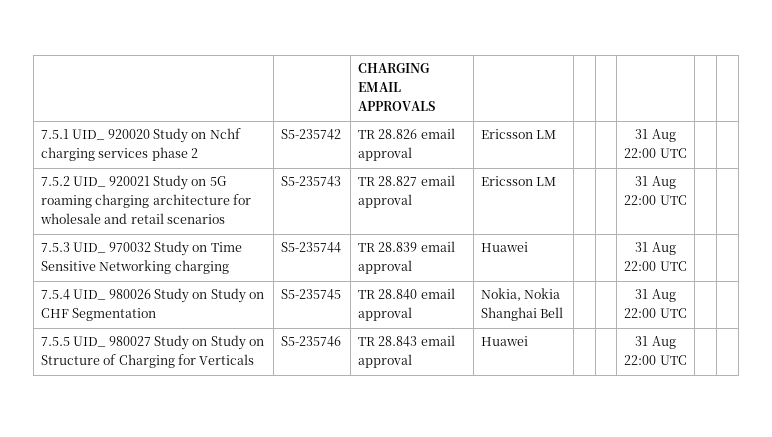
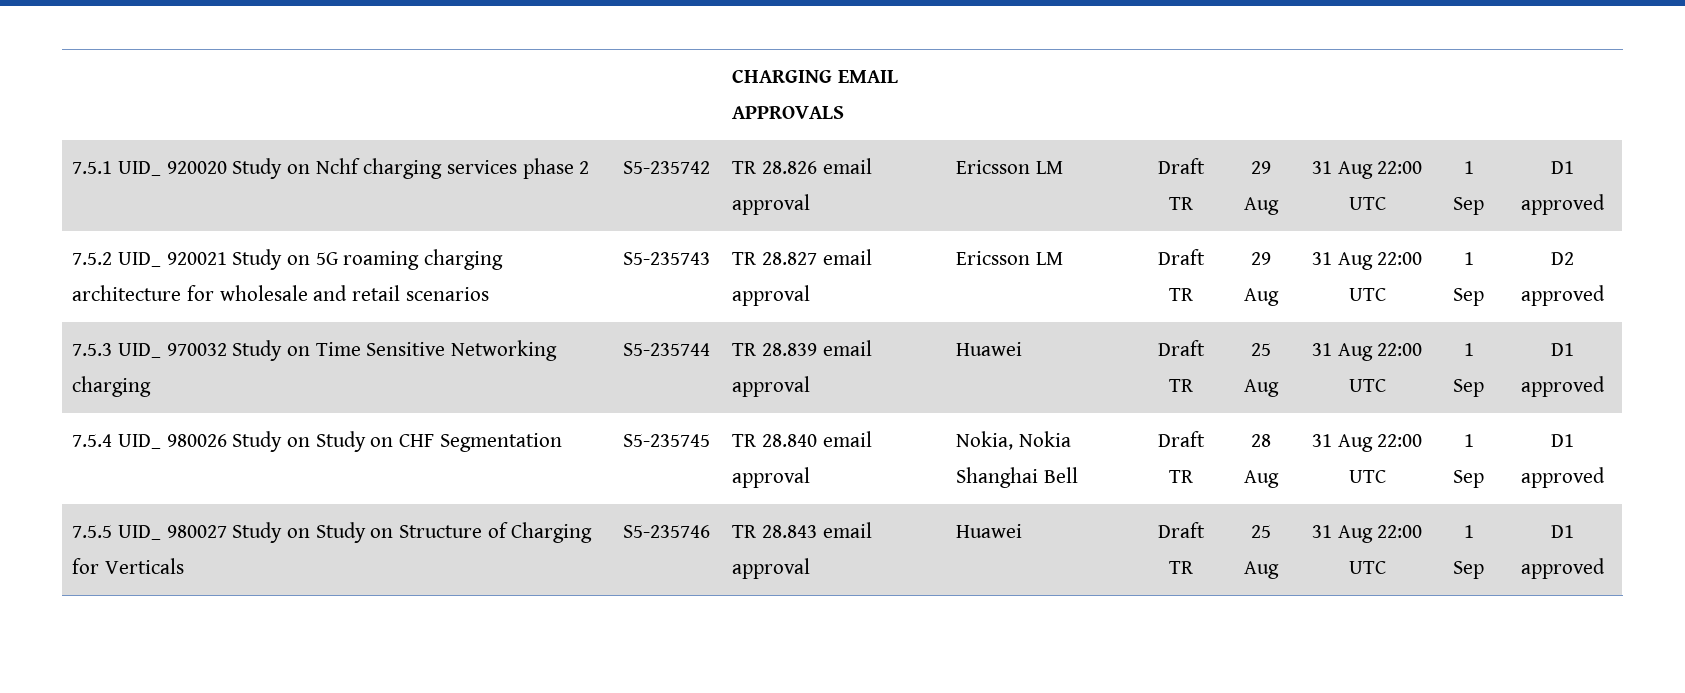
- 7.5.1 UID_ 920020 Study on Nchf charging services phase 2 | S5-235742 | TR 28.826 email approval | Ericsson LM | | | 31 Aug 22:00 UTC | |
+ 7.5.1 UID_ 920020 Study on Nchf charging services phase 2 | S5-235742 | TR 28.826 email approval | Ericsson LM | Draft TR | 29 Aug | 31 Aug 22:00 UTC | 1 Sep | D1 approved
- 7.5.2 UID_ 920021 Study on 5G roaming charging architecture for wholesale and retail scenarios | S5-235743 | TR 28.827 email approval | Ericsson LM | | | 31 Aug 22:00 UTC | |
+ 7.5.2 UID_ 920021 Study on 5G roaming charging architecture for wholesale and retail scenarios | S5-235743 | TR 28.827 email approval | Ericsson LM | Draft TR | 29 Aug | 31 Aug 22:00 UTC | 1 Sep | D2 approved
- 7.5.3 UID_ 970032 Study on Time Sensitive Networking charging | S5-235744 | TR 28.839 email approval | Huawei | | | 31 Aug 22:00 UTC | |
+ 7.5.3 UID_ 970032 Study on Time Sensitive Networking charging | S5-235744 | TR 28.839 email approval | Huawei | Draft TR | 25 Aug | 31 Aug 22:00 UTC | 1 Sep | D1 approved
- 7.5.4 UID_ 980026 Study on Study on CHF Segmentation | S5-235745 | TR 28.840 email approval | Nokia, Nokia Shanghai Bell | | | 31 Aug 22:00 UTC | |
+ 7.5.4 UID_ 980026 Study on Study on CHF Segmentation | S5-235745 | TR 28.840 email approval | Nokia, Nokia Shanghai Bell | Draft TR | 28 Aug | 31 Aug 22:00 UTC | 1 Sep | D1 approved
- 7.5.5 UID_ 980027 Study on Study on Structure of Charging for Verticals | S5-235746 | TR 28.843 email approval | Huawei | | | 31 Aug 22:00 UTC | |
+ 7.5.5 UID_ 980027 Study on Study on Structure of Charging for Verticals | S5-235746 | TR 28.843 email approval | Huawei | Draft TR | 25 Aug | 31 Aug 22:00 UTC | 1 Sep | D1 approved

